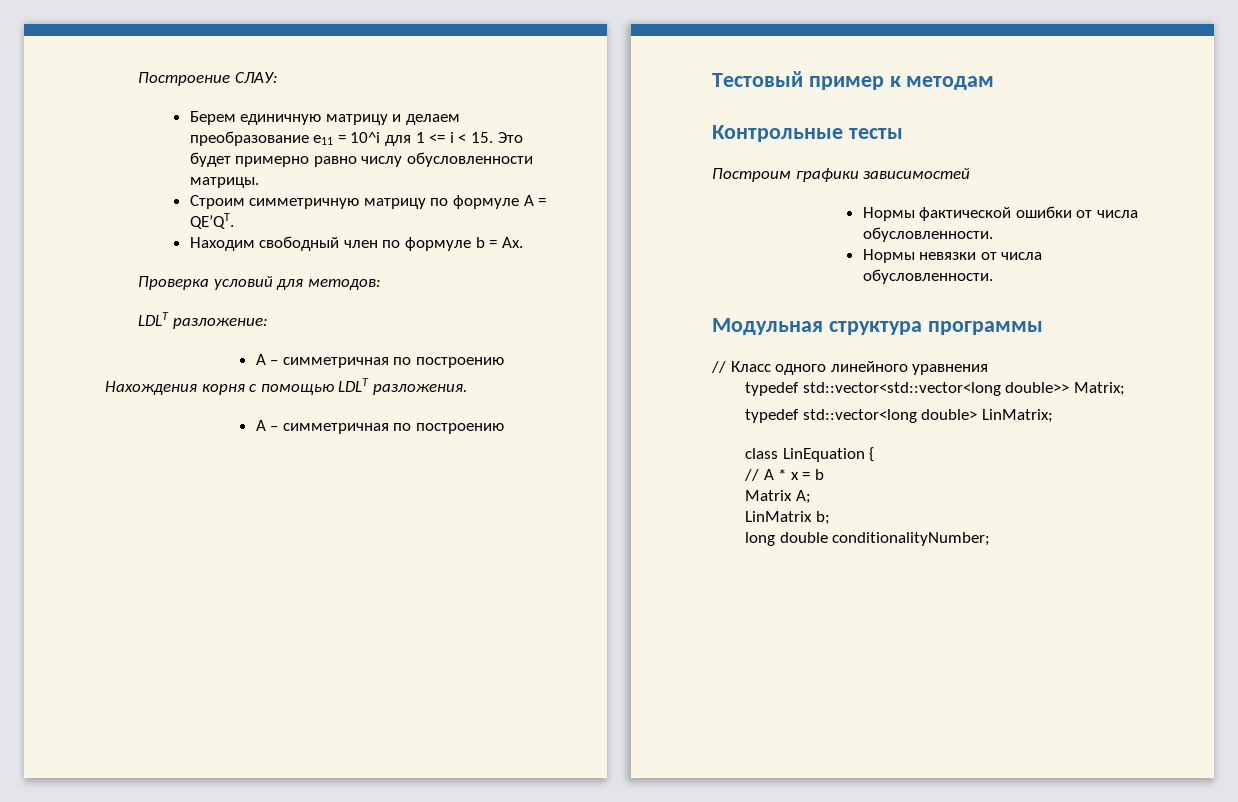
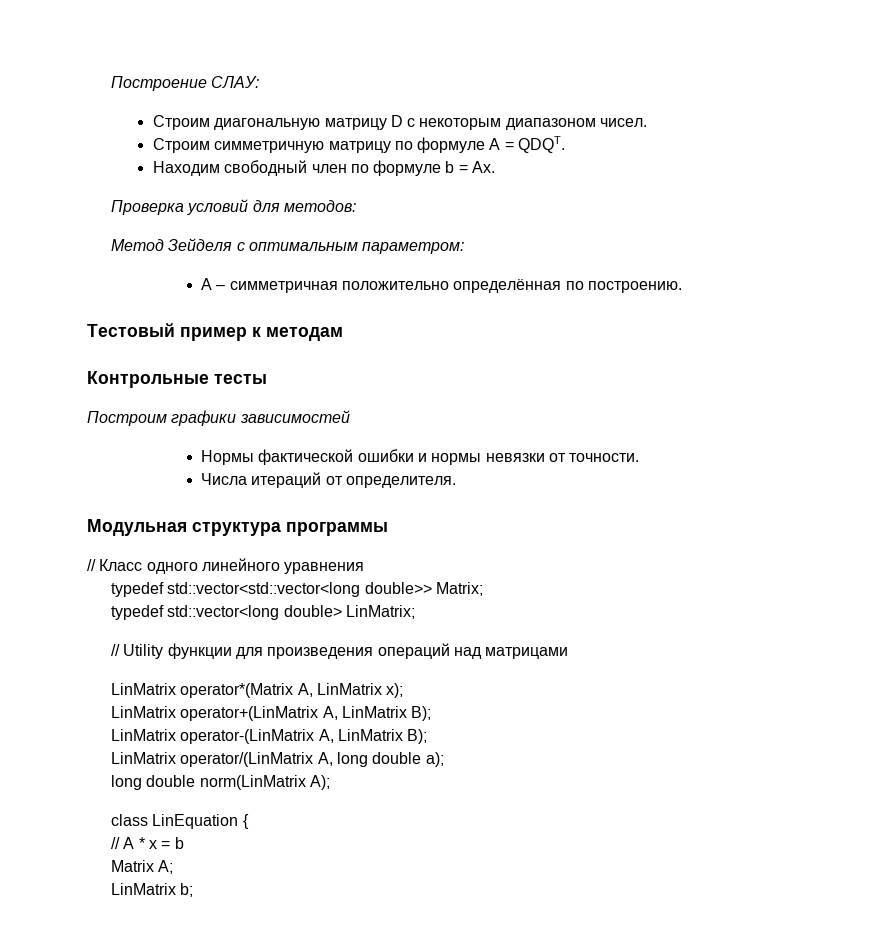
- Берем единичную матрицу и делаем преобразование e11 = 10^i для 1 <= i < 15. Это будет примерно равно числу обусловленности матрицы.
+ Строим диагональную матрицу D с некоторым диапазоном чисел.
- Строим симметричную матрицу по формуле A = QE’QT.
+ Строим симметричную матрицу по формуле A = QDQT.
- LDLT разложение:
- А – симметричная по построению
- Нахождения корня с помощью LDLT разложения.
- А – симметричная по построению
+ Метод Зейделя с оптимальным параметром:
+ А – симметричная положительно определённая по построению.
- Нормы фактической ошибки от числа обусловленности.
- Нормы невязки от числа обусловленности.
+ Нормы фактической ошибки и нормы невязки от точности.
+ Числа итераций от определителя.
+ // Utility функции для произведения операций над матрицами
+ LinMatrix operator*(Matrix A, LinMatrix x);
+ LinMatrix operator+(LinMatrix A, LinMatrix B);
+ LinMatrix operator-(LinMatrix A, LinMatrix B);
+ LinMatrix operator/(LinMatrix A, long double a);
+ long double norm(LinMatrix A);
- long double conditionalityNumber;

